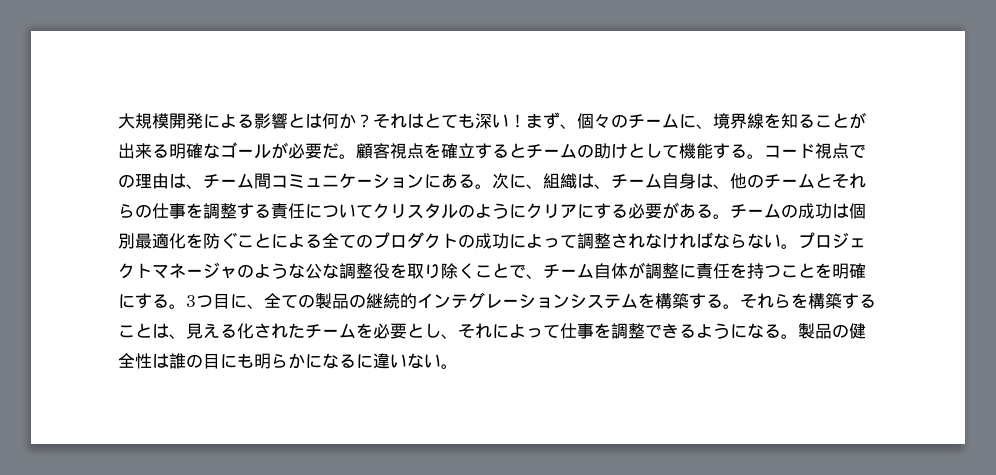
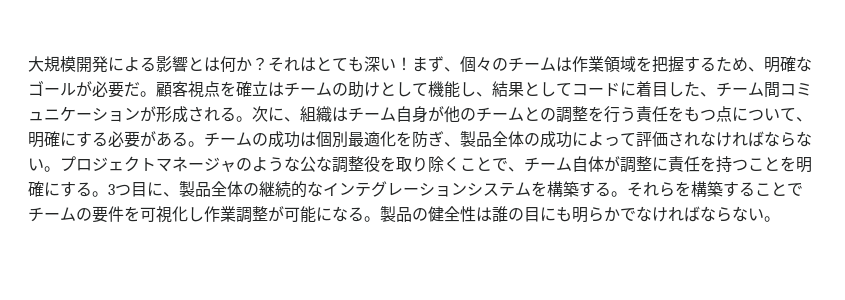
- まず、個々のチームに、境界線を知ることが出来る明確なゴールが必要だ。
+ まず、個々のチームは作業領域を把握するため、明確なゴールが必要だ。
- 顧客視点を確立するとチームの助けとして機能する。コード視点での理由は、チーム間コミュニケーションにある。
+ 顧客視点を確立はチームの助けとして機能し、結果としてコードに着目した、チーム間コミュニケーションが形成される。
- 次に、組織は、チーム自身は、他のチームとそれらの仕事を調整する責任についてクリスタルのようにクリアにする必要がある。
+ 次に、組織はチーム自身が他のチームとの調整を行う責任をもつ点について、明確にする必要がある。
- チームの成功は個別最適化を防ぐことによる全てのプロダクトの成功によって調整されなければならない。
+ チームの成功は個別最適化を防ぎ、製品全体の成功によって評価されなければならない。
- 3つ目に、全ての製品の継続的インテグレーションシステムを構築する。
+ 3つ目に、製品全体の継続的なインテグレーションシステムを構築する。
- それらを構築することは、見える化されたチームを必要とし、それによって仕事を調整できるようになる。
+ それらを構築することでチームの要件を可視化し作業調整が可能になる。
- 製品の健全性は誰の目にも明らかになるに違いない。
+ 製品の健全性は誰の目にも明らかでなければならない。

